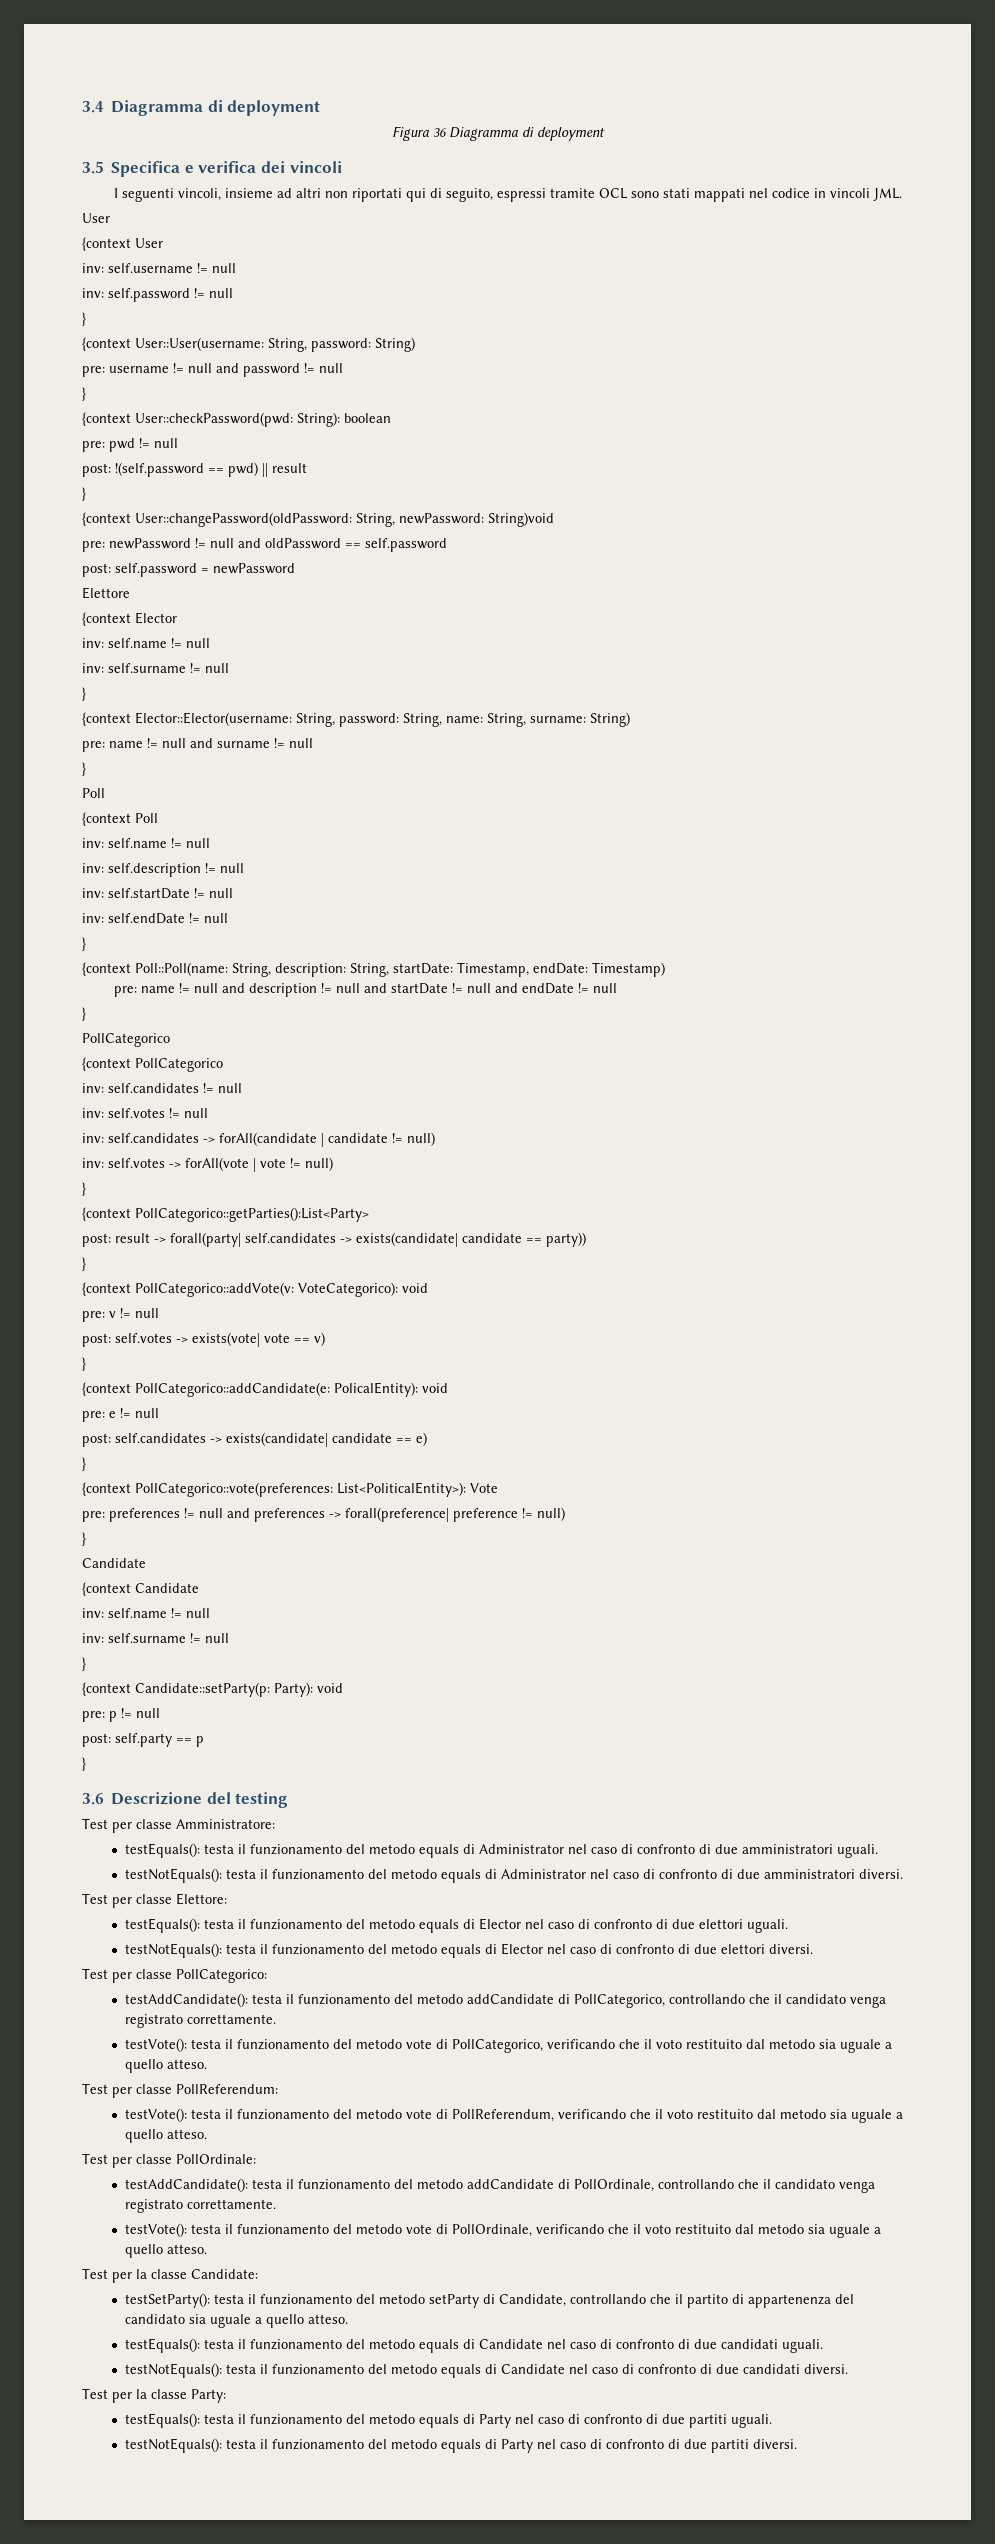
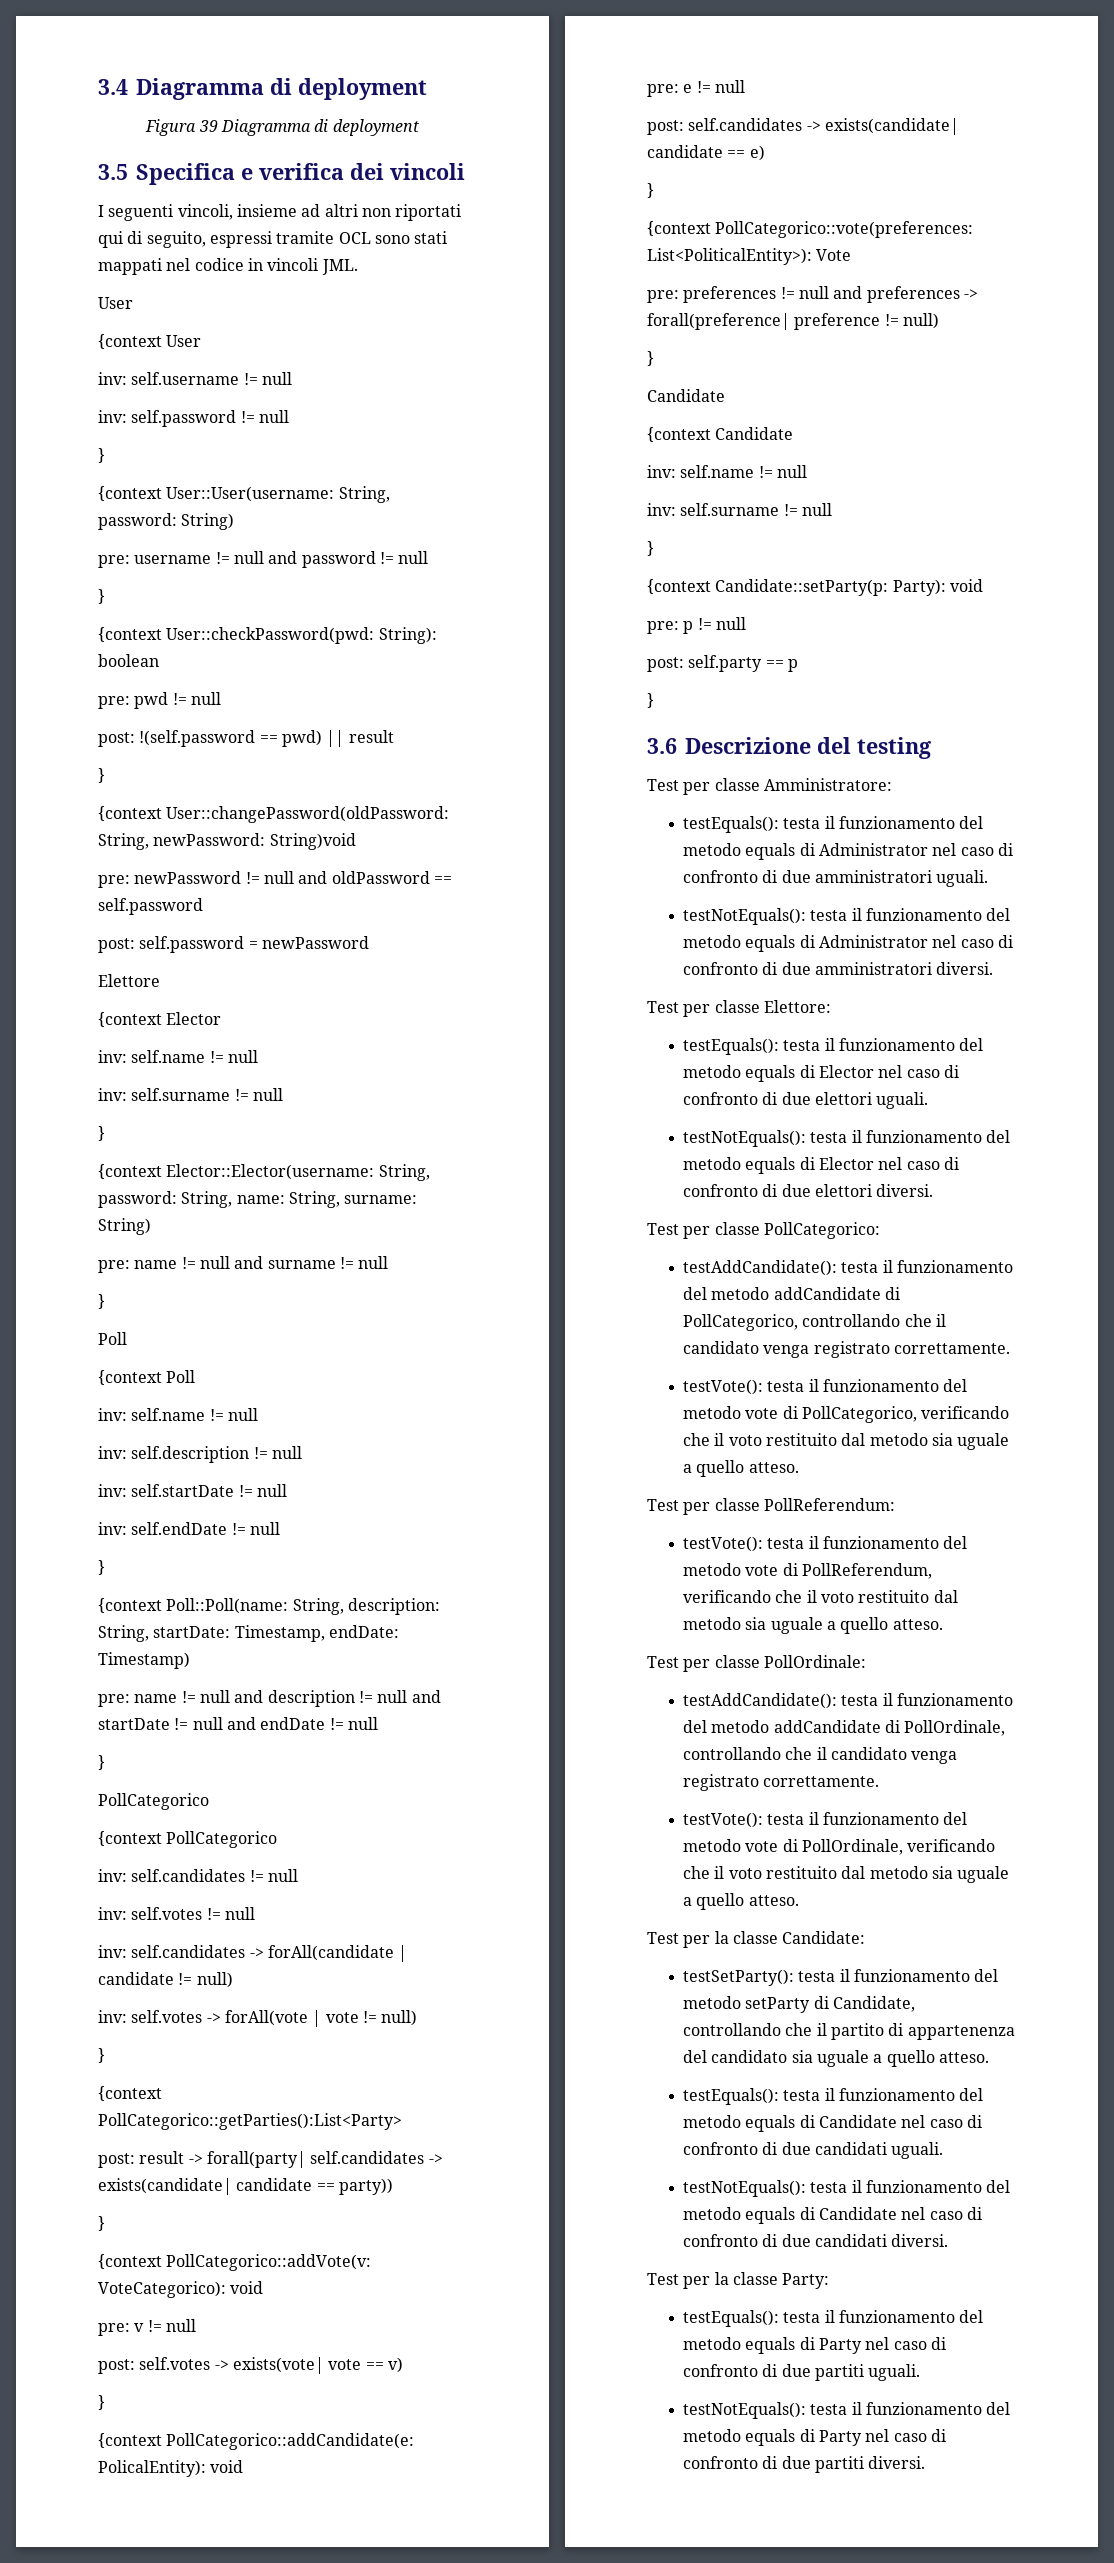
- Figura 36 Diagramma di deployment
+ Figura 39 Diagramma di deployment

